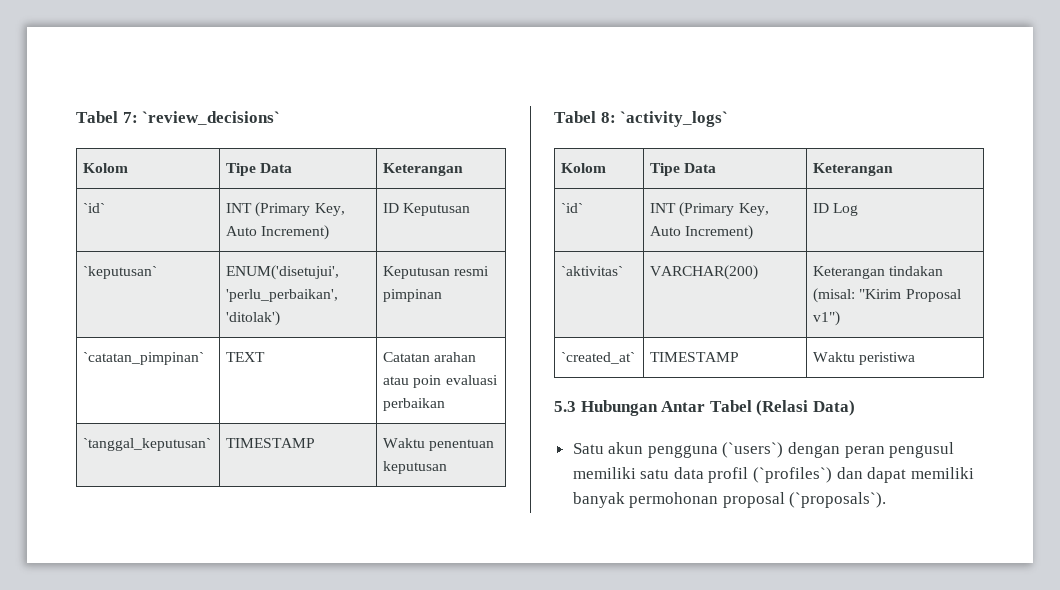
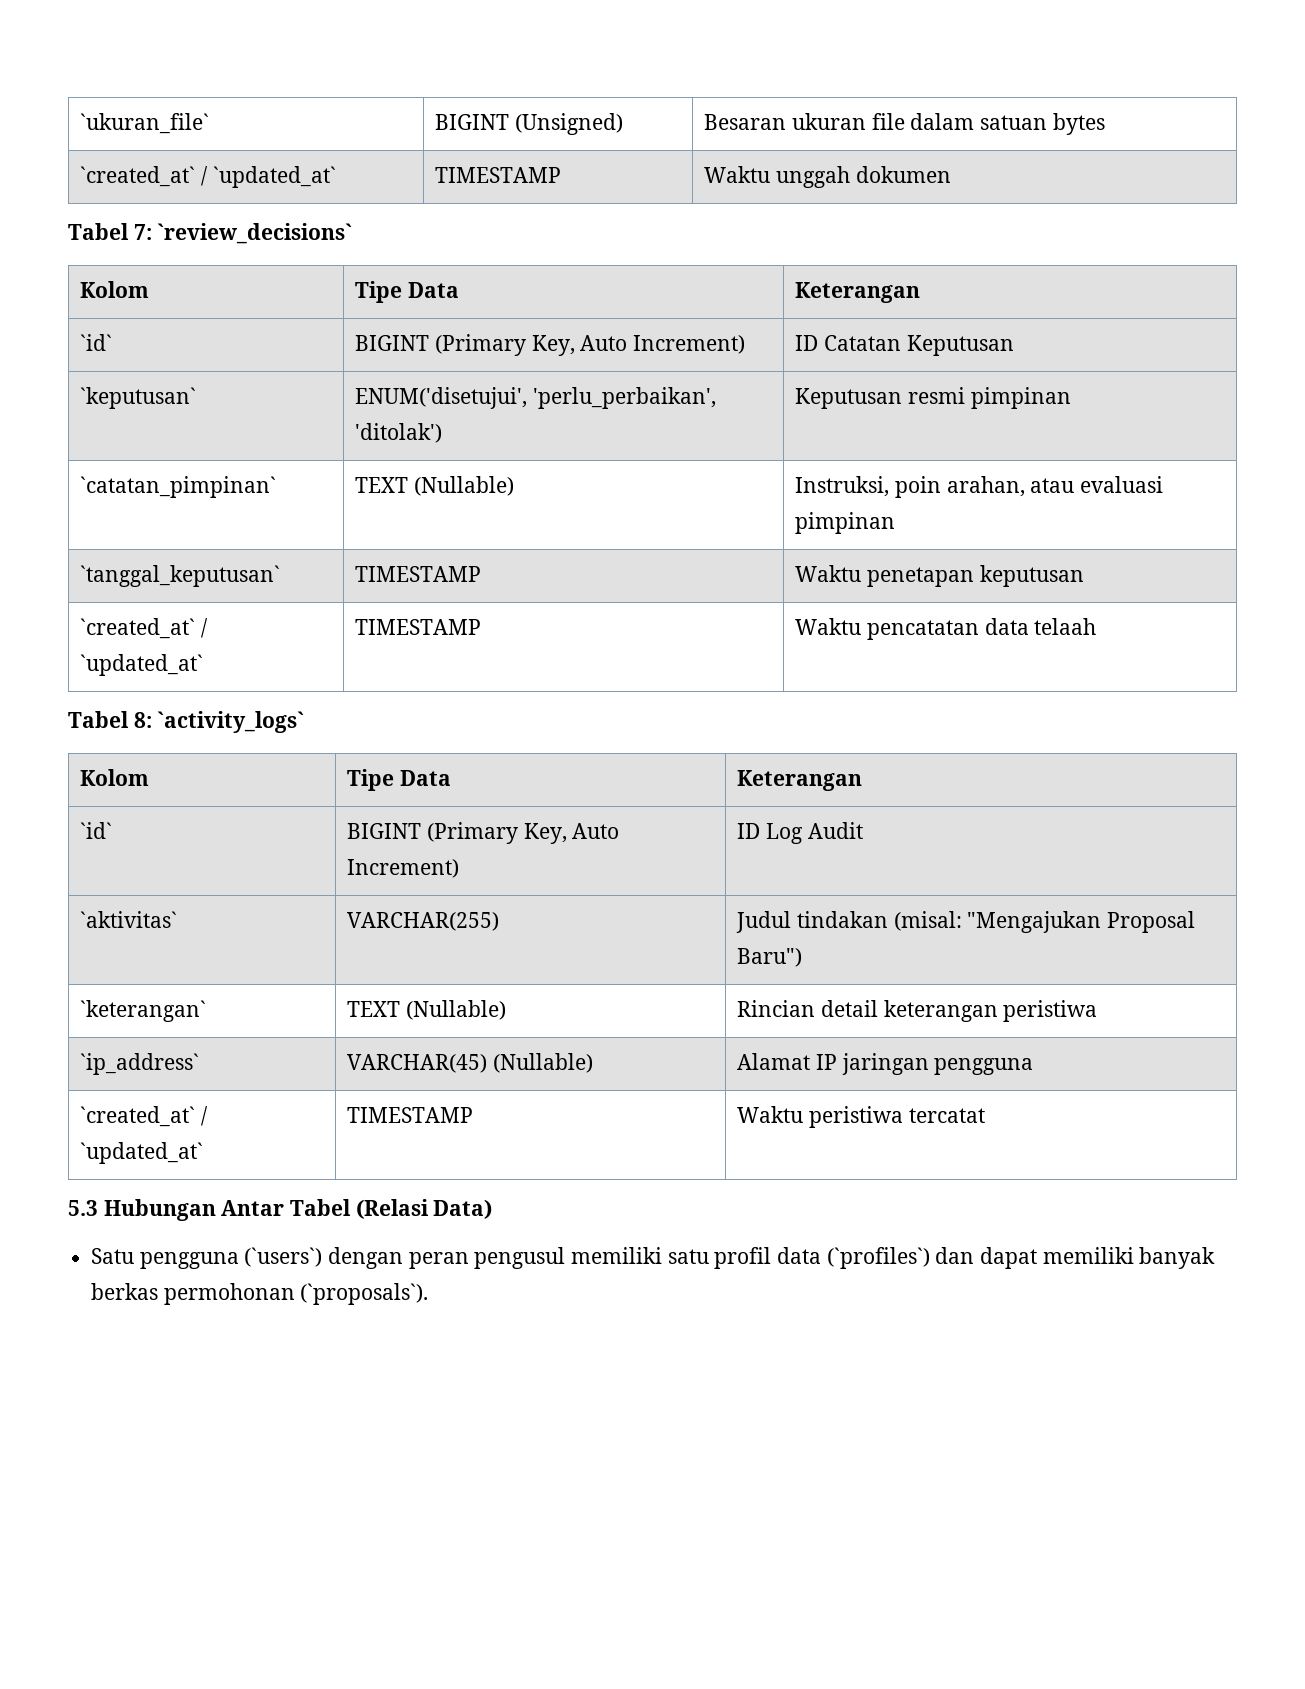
+ `ukuran_file` | BIGINT (Unsigned) | Besaran ukuran file dalam satuan bytes
+ `created_at` / `updated_at` | TIMESTAMP | Waktu unggah dokumen
- `id` | INT (Primary Key, Auto Increment) | ID Keputusan
+ `id` | BIGINT (Primary Key, Auto Increment) | ID Catatan Keputusan
- `catatan_pimpinan` | TEXT | Catatan arahan atau poin evaluasi perbaikan
+ `catatan_pimpinan` | TEXT (Nullable) | Instruksi, poin arahan, atau evaluasi pimpinan
- `tanggal_keputusan` | TIMESTAMP | Waktu penentuan keputusan
+ `tanggal_keputusan` | TIMESTAMP | Waktu penetapan keputusan
+ `created_at` / `updated_at` | TIMESTAMP | Waktu pencatatan data telaah
- `id` | INT (Primary Key, Auto Increment) | ID Log
+ `id` | BIGINT (Primary Key, Auto Increment) | ID Log Audit
- `aktivitas` | VARCHAR(200) | Keterangan tindakan (misal: "Kirim Proposal v1")
- `created_at` | TIMESTAMP | Waktu peristiwa
+ `aktivitas` | VARCHAR(255) | Judul tindakan (misal: "Mengajukan Proposal Baru")
+ `keterangan` | TEXT (Nullable) | Rincian detail keterangan peristiwa
+ `ip_address` | VARCHAR(45) (Nullable) | Alamat IP jaringan pengguna
+ `created_at` / `updated_at` | TIMESTAMP | Waktu peristiwa tercatat
- Satu akun pengguna (`users`) dengan peran pengusul memiliki satu data profil (`profiles`) dan dapat memiliki banyak permohonan proposal (`proposals`).
+ Satu pengguna (`users`) dengan peran pengusul memiliki satu profil data (`profiles`) dan dapat memiliki banyak berkas permohonan (`proposals`).

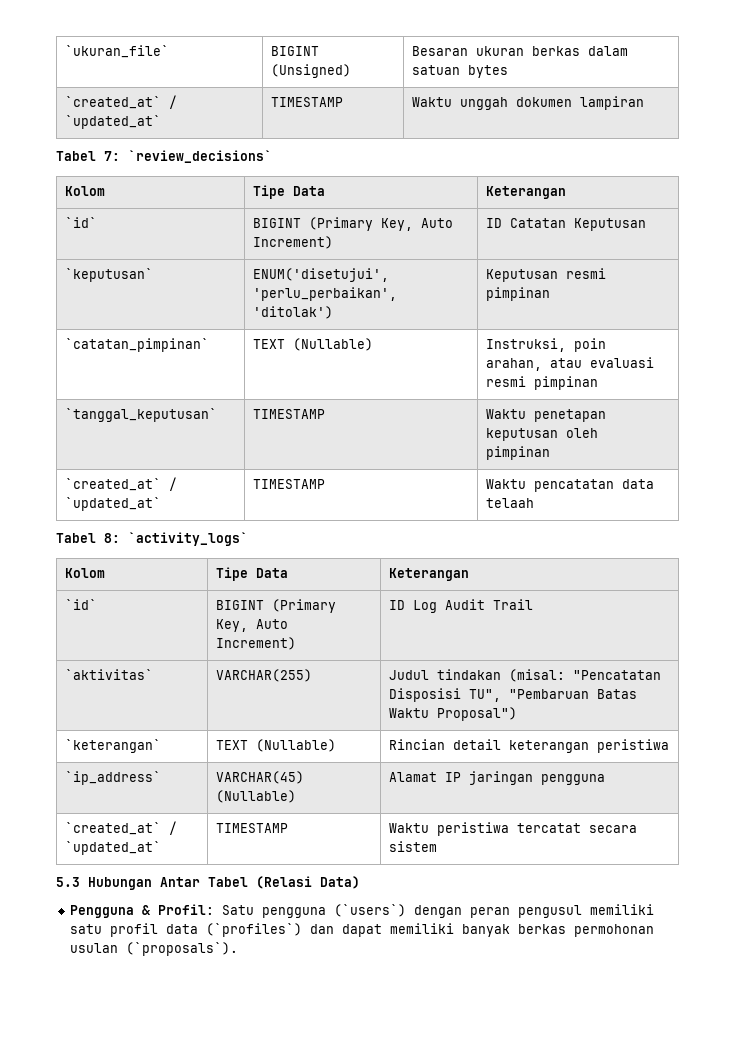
- `ukuran_file` | BIGINT (Unsigned) | Besaran ukuran file dalam satuan bytes
+ `ukuran_file` | BIGINT (Unsigned) | Besaran ukuran berkas dalam satuan bytes
- `created_at` / `updated_at` | TIMESTAMP | Waktu unggah dokumen
+ `created_at` / `updated_at` | TIMESTAMP | Waktu unggah dokumen lampiran
- `catatan_pimpinan` | TEXT (Nullable) | Instruksi, poin arahan, atau evaluasi pimpinan
+ `catatan_pimpinan` | TEXT (Nullable) | Instruksi, poin arahan, atau evaluasi resmi pimpinan
- `tanggal_keputusan` | TIMESTAMP | Waktu penetapan keputusan
+ `tanggal_keputusan` | TIMESTAMP | Waktu penetapan keputusan oleh pimpinan
- `id` | BIGINT (Primary Key, Auto Increment) | ID Log Audit
+ `id` | BIGINT (Primary Key, Auto Increment) | ID Log Audit Trail
- `aktivitas` | VARCHAR(255) | Judul tindakan (misal: "Mengajukan Proposal Baru")
+ `aktivitas` | VARCHAR(255) | Judul tindakan (misal: "Pencatatan Disposisi TU", "Pembaruan Batas Waktu Proposal")
- `created_at` / `updated_at` | TIMESTAMP | Waktu peristiwa tercatat
+ `created_at` / `updated_at` | TIMESTAMP | Waktu peristiwa tercatat secara sistem
- Satu pengguna (`users`) dengan peran pengusul memiliki satu profil data (`profiles`) dan dapat memiliki banyak berkas permohonan (`proposals`).
+ Pengguna & Profil: Satu pengguna (`users`) dengan peran pengusul memiliki satu profil data (`profiles`) dan dapat memiliki banyak berkas permohonan usulan (`proposals`).

